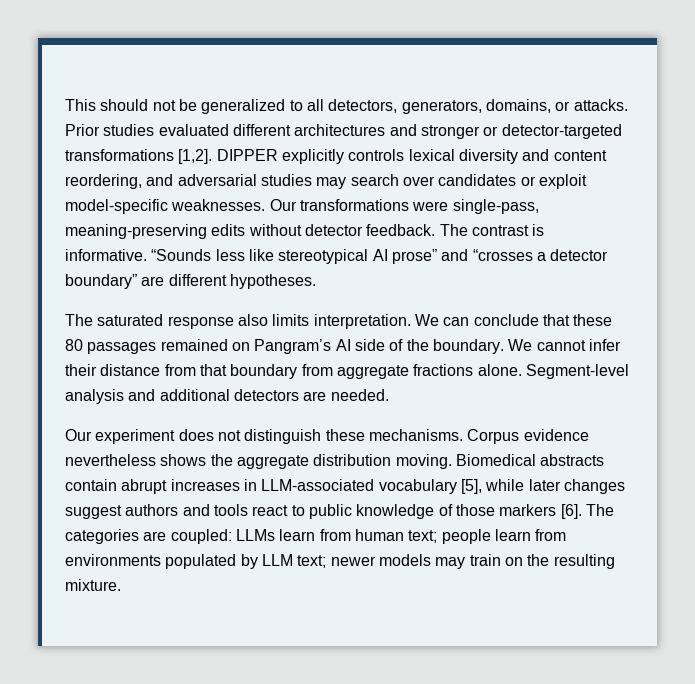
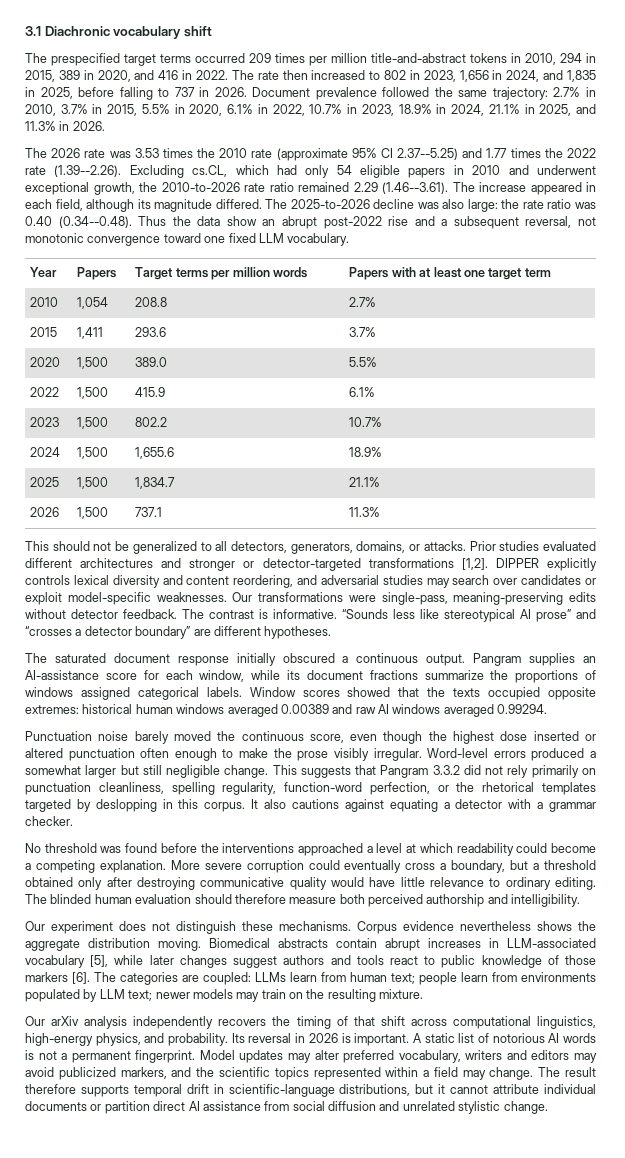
+ 3.1 Diachronic vocabulary shift
+ The prespecified target terms occurred 209 times per million title-and-abstract tokens in 2010, 294 in 2015, 389 in 2020, and 416 in 2022. The rate then increased to 802 in 2023, 1,656 in 2024, and 1,835 in 2025, before falling to 737 in 2026. Document prevalence followed the same trajectory: 2.7% in 2010, 3.7% in 2015, 5.5% in 2020, 6.1% in 2022, 10.7% in 2023, 18.9% in 2024, 21.1% in 2025, and 11.3% in 2026.
+ The 2026 rate was 3.53 times the 2010 rate (approximate 95% CI 2.37--5.25) and 1.77 times the 2022 rate (1.39--2.26). Excluding cs.CL, which had only 54 eligible papers in 2010 and underwent exceptional growth, the 2010-to-2026 rate ratio remained 2.29 (1.46--3.61). The increase appeared in each field, although its magnitude differed. The 2025-to-2026 decline was also large: the rate ratio was 0.40 (0.34--0.48). Thus the data show an abrupt post-2022 rise and a subsequent reversal, not monotonic convergence toward one fixed LLM vocabulary.
+ Year | Papers | Target terms per million words | Papers with at least one target term
+ 2010 | 1,054 | 208.8 | 2.7%
+ 2015 | 1,411 | 293.6 | 3.7%
+ 2020 | 1,500 | 389.0 | 5.5%
+ 2022 | 1,500 | 415.9 | 6.1%
+ 2023 | 1,500 | 802.2 | 10.7%
+ 2024 | 1,500 | 1,655.6 | 18.9%
+ 2025 | 1,500 | 1,834.7 | 21.1%
+ 2026 | 1,500 | 737.1 | 11.3%
- The saturated response also limits interpretation. We can conclude that these 80 passages remained on Pangram’s AI side of the boundary. We cannot infer their distance from that boundary from aggregate fractions alone. Segment-level analysis and additional detectors are needed.
+ The saturated document response initially obscured a continuous output. Pangram supplies an AI-assistance score for each window, while its document fractions summarize the proportions of windows assigned categorical labels. Window scores showed that the texts occupied opposite extremes: historical human windows averaged 0.00389 and raw AI windows averaged 0.99294.
+ Punctuation noise barely moved the continuous score, even though the highest dose inserted or altered punctuation often enough to make the prose visibly irregular. Word-level errors produced a somewhat larger but still negligible change. This suggests that Pangram 3.3.2 did not rely primarily on punctuation cleanliness, spelling regularity, function-word perfection, or the rhetorical templates targeted by deslopping in this corpus. It also cautions against equating a detector with a grammar checker.
+ No threshold was found before the interventions approached a level at which readability could become a competing explanation. More severe corruption could eventually cross a boundary, but a threshold obtained only after destroying communicative quality would have little relevance to ordinary editing. The blinded human evaluation should therefore measure both perceived authorship and intelligibility.
+ Our arXiv analysis independently recovers the timing of that shift across computational linguistics, high-energy physics, and probability. Its reversal in 2026 is important. A static list of notorious AI words is not a permanent fingerprint. Model updates may alter preferred vocabulary, writers and editors may avoid publicized markers, and the scientific topics represented within a field may change. The result therefore supports temporal drift in scientific-language distributions, but it cannot attribute individual documents or partition direct AI assistance from social diffusion and unrelated stylistic change.

